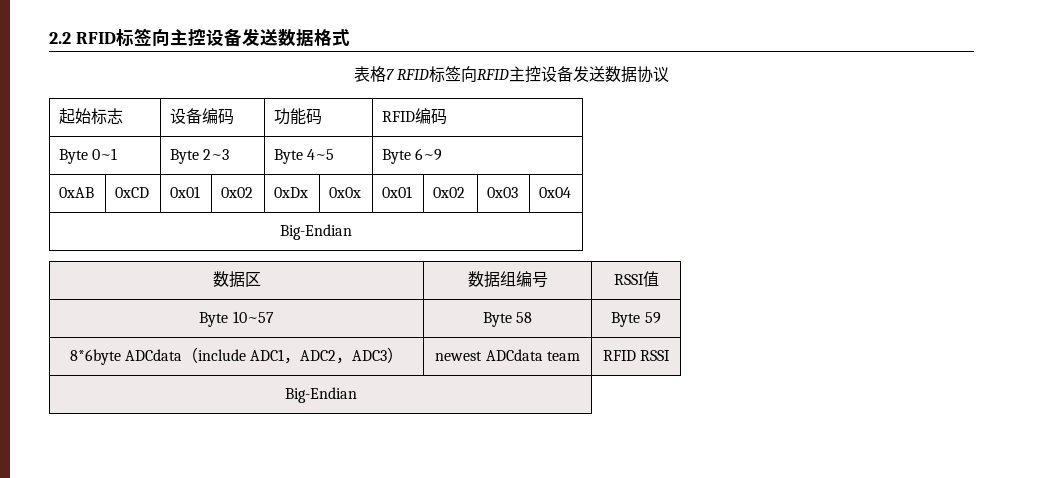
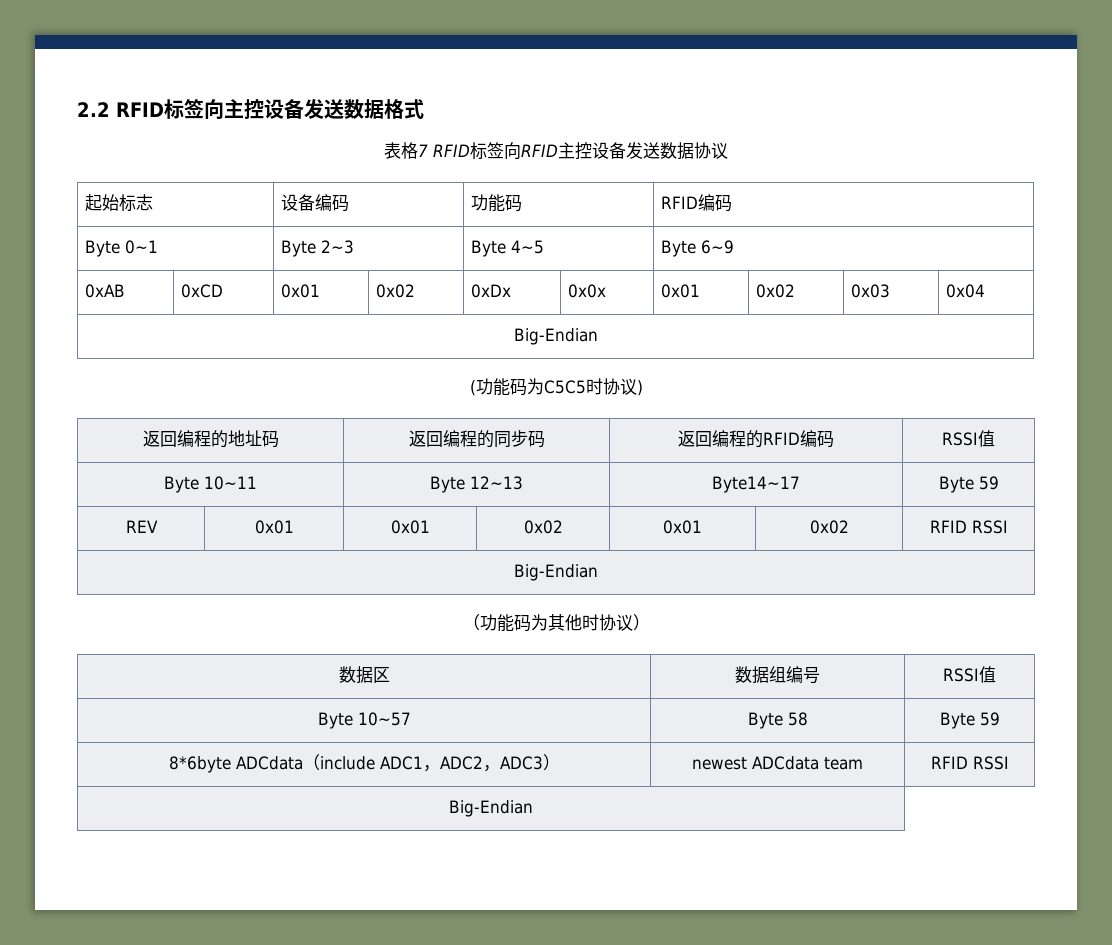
+ (功能码为C5C5时协议)
+ 返回编程的地址码 | 返回编程的同步码 | 返回编程的RFID编码 | RSSI值
+ Byte 10~11 | Byte 12~13 | Byte14~17 | Byte 59
+ REV | 0x01 | 0x01 | 0x02 | 0x01 | 0x02 | RFID RSSI
+ Big-Endian
+ （功能码为其他时协议）

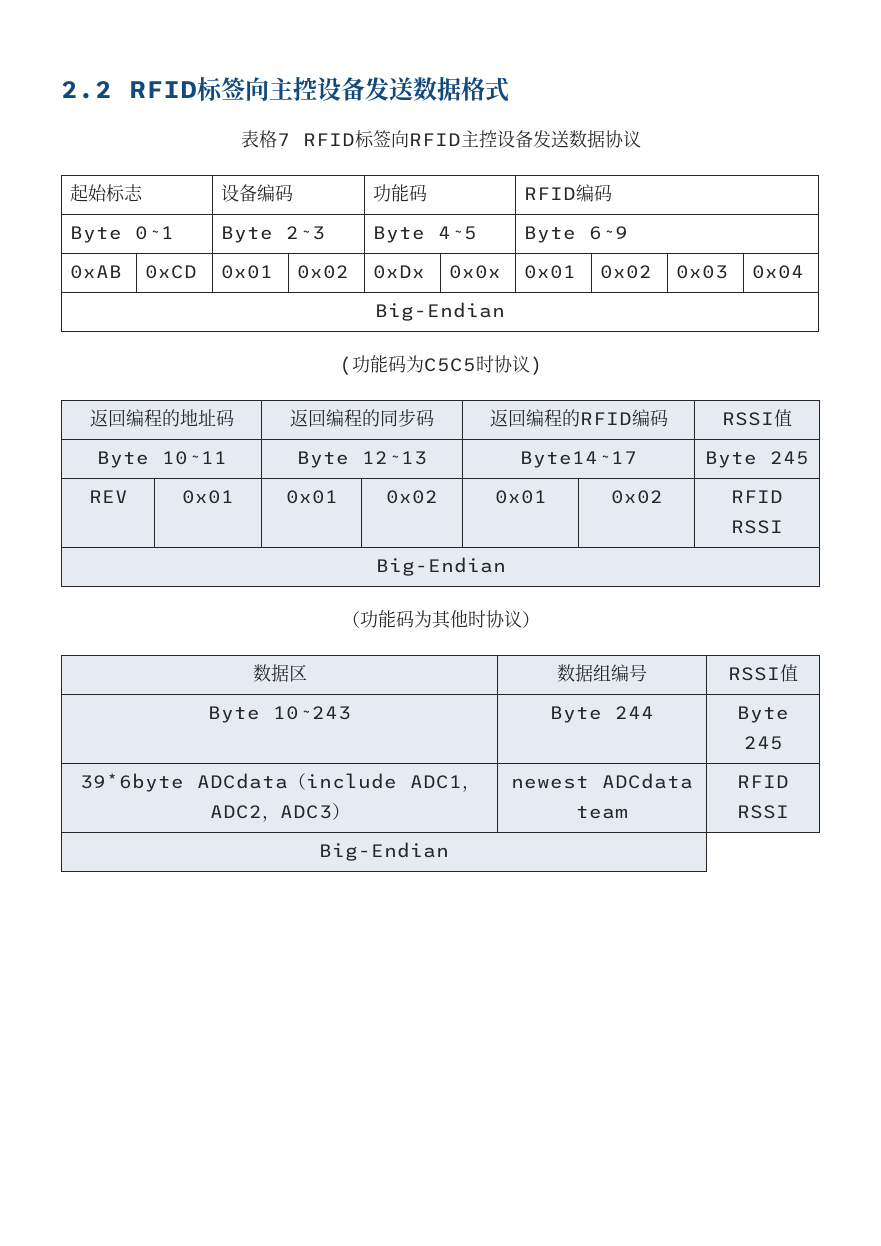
- Byte 10~11 | Byte 12~13 | Byte14~17 | Byte 59
+ Byte 10~11 | Byte 12~13 | Byte14~17 | Byte 245
- Byte 10~57 | Byte 58 | Byte 59
- 8*6byte ADCdata（include ADC1，ADC2，ADC3） | newest ADCdata team | RFID RSSI
+ Byte 10~243 | Byte 244 | Byte 245
+ 39*6byte ADCdata（include ADC1，ADC2，ADC3） | newest ADCdata team | RFID RSSI

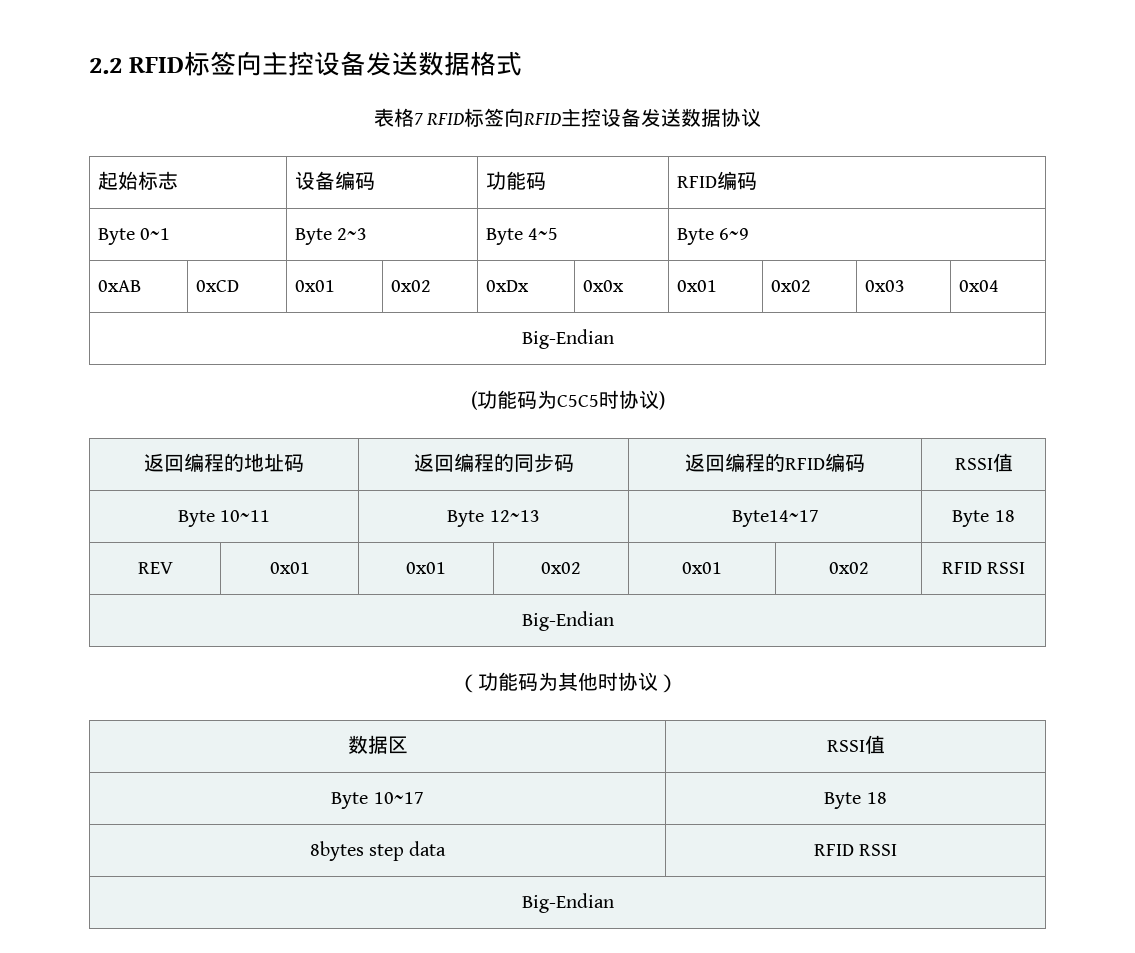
- Byte 10~11 | Byte 12~13 | Byte14~17 | Byte 245
+ Byte 10~11 | Byte 12~13 | Byte14~17 | Byte 18
- 数据区 | 数据组编号 | RSSI值
- Byte 10~243 | Byte 244 | Byte 245
- 39*6byte ADCdata（include ADC1，ADC2，ADC3） | newest ADCdata team | RFID RSSI
+ 数据区 | RSSI值
+ Byte 10~17 | Byte 18
+ 8bytes step data | RFID RSSI

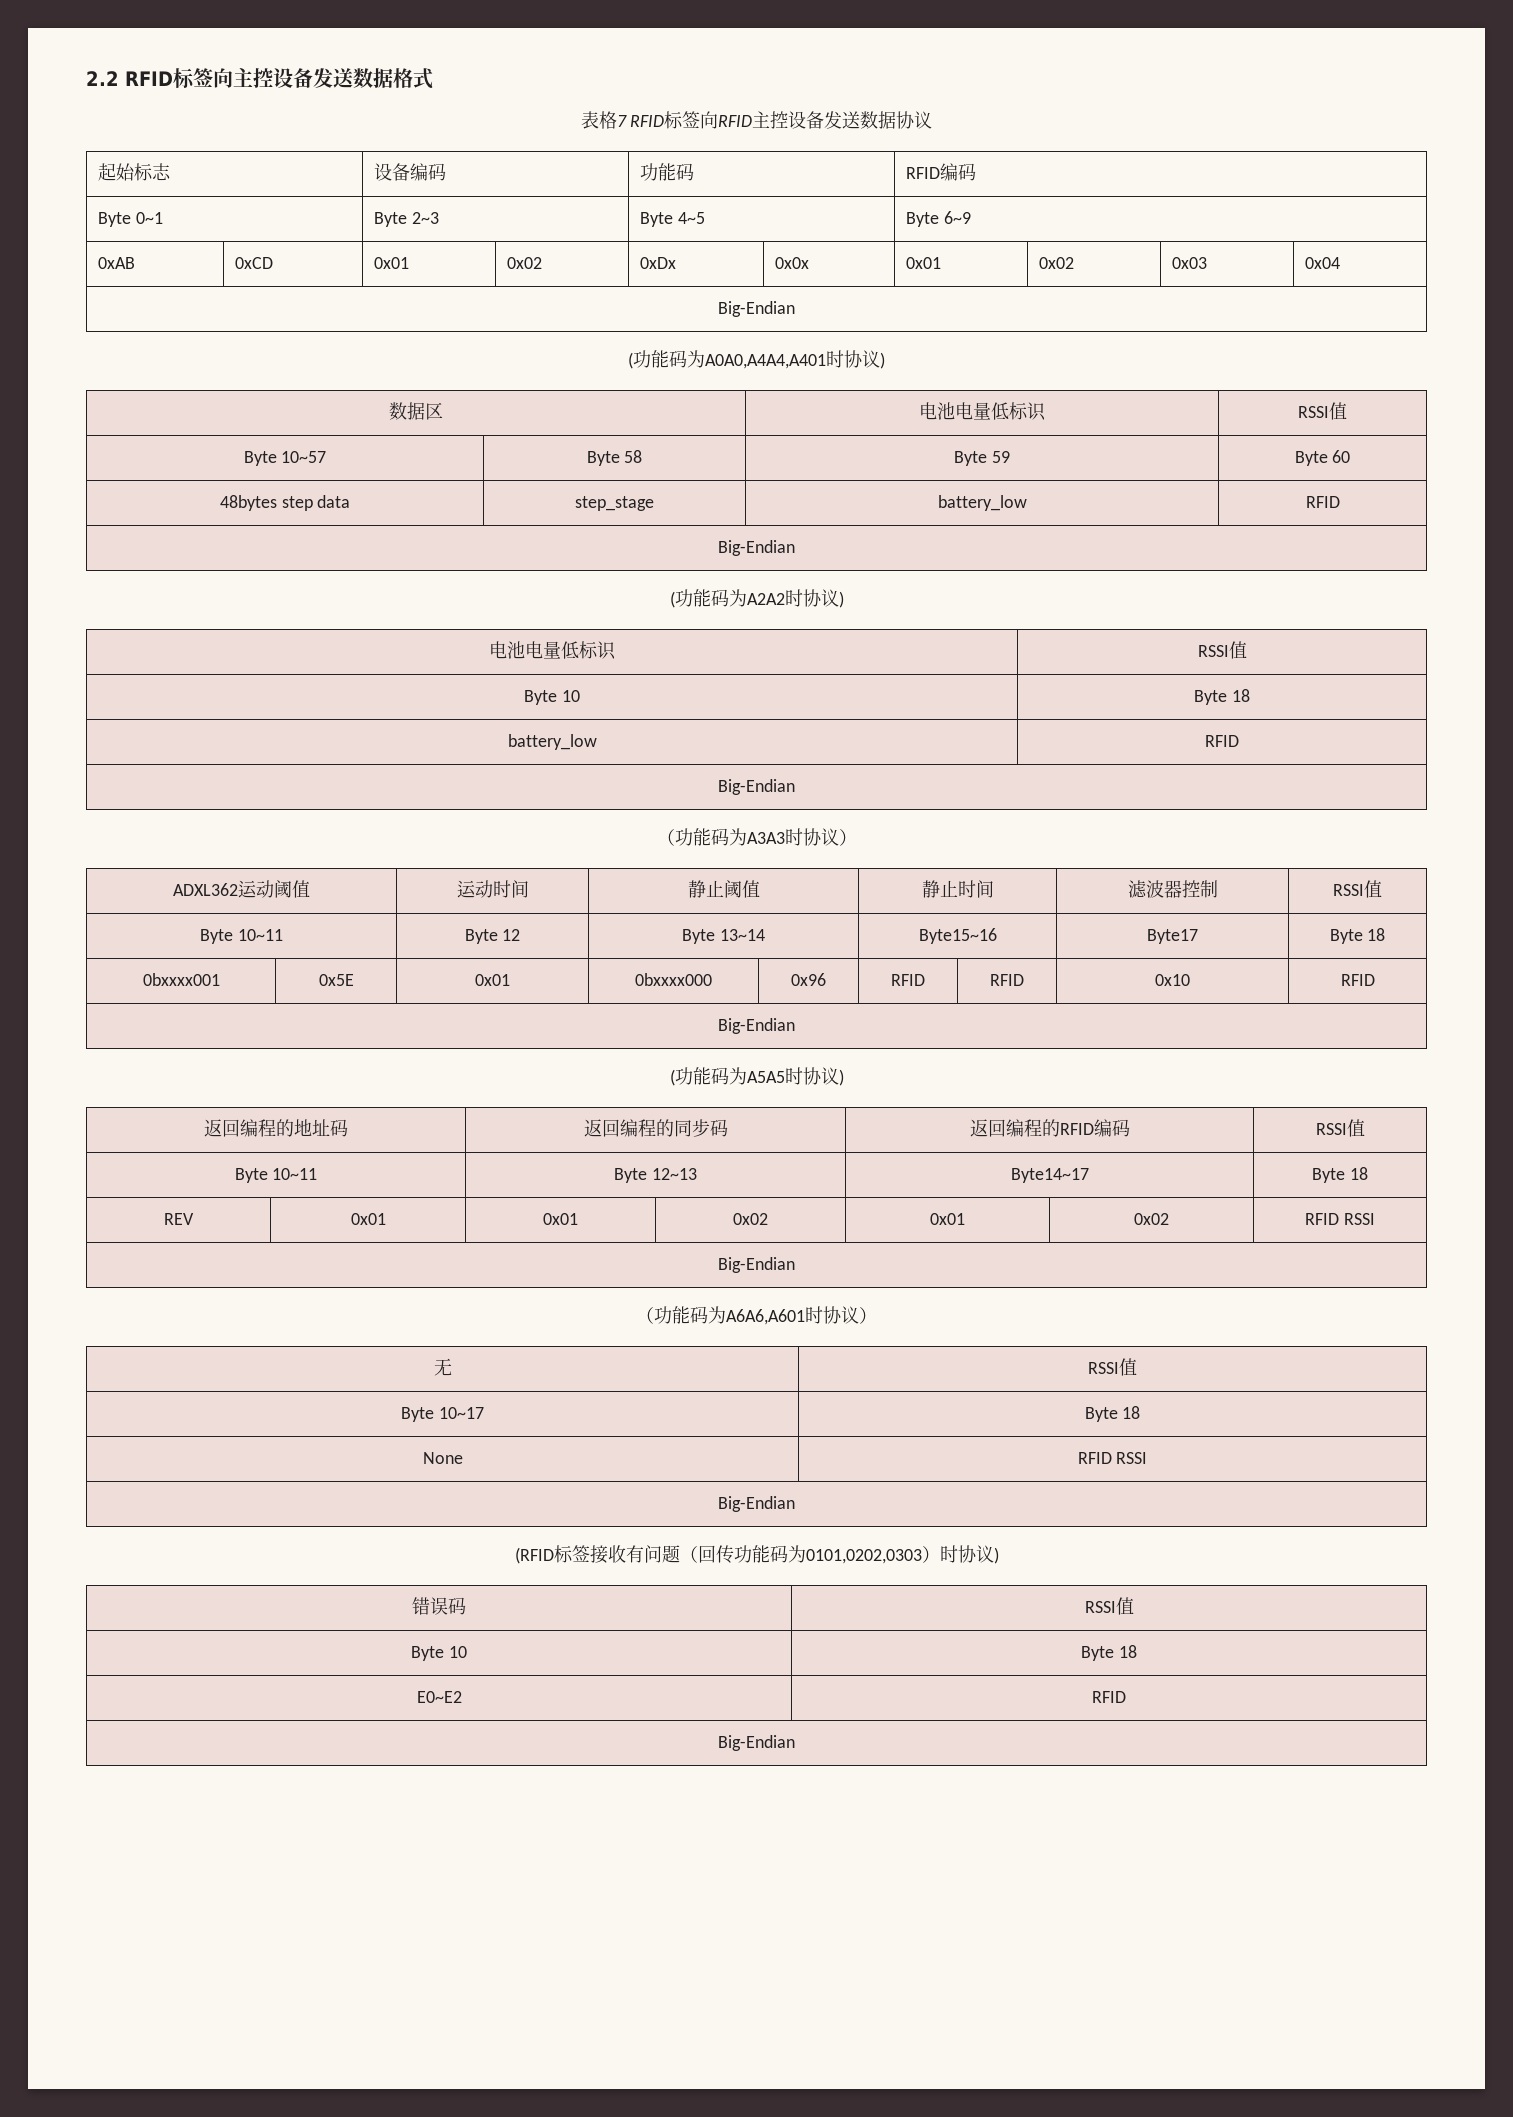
- (功能码为C5C5时协议)
+ (功能码为A0A0,A4A4,A401时协议)
+ 数据区 | 电池电量低标识 | RSSI值
+ Byte 10~57 | Byte 58 | Byte 59 | Byte 60
+ 48bytes step data | step_stage | battery_low | RFID
+ Big-Endian
+ (功能码为A2A2时协议)
+ 电池电量低标识 | RSSI值
+ Byte 10 | Byte 18
+ battery_low | RFID
+ Big-Endian
+ （功能码为A3A3时协议）
+ ADXL362运动阈值 | 运动时间 | 静止阈值 | 静止时间 | 滤波器控制 | RSSI值
+ Byte 10~11 | Byte 12 | Byte 13~14 | Byte15~16 | Byte17 | Byte 18
+ 0bxxxx001 | 0x5E | 0x01 | 0bxxxx000 | 0x96 | RFID | RFID | 0x10 | RFID
+ Big-Endian
+ (功能码为A5A5时协议)
- （功能码为其他时协议）
- 数据区 | RSSI值
+ （功能码为A6A6,A601时协议）
+ 无 | RSSI值
- 8bytes step data | RFID RSSI
+ None | RFID RSSI
+ Big-Endian
+ (RFID标签接收有问题（回传功能码为0101,0202,0303）时协议)
+ 错误码 | RSSI值
+ Byte 10 | Byte 18
+ E0~E2 | RFID

